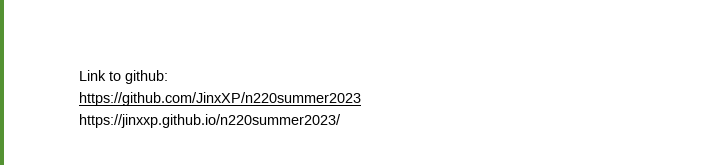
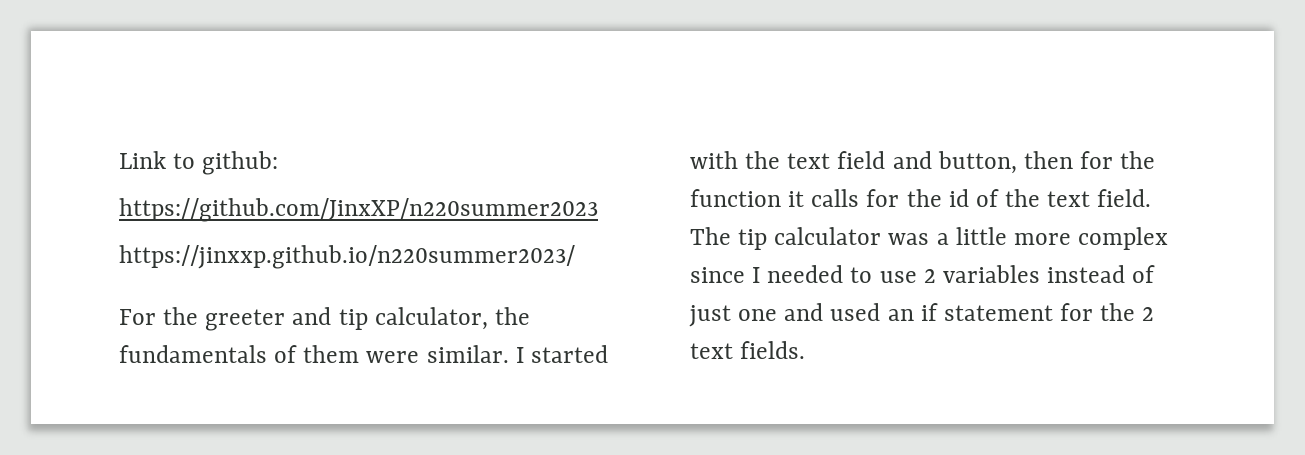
+ For the greeter and tip calculator, the fundamentals of them were similar. I started with the text field and button, then for the function it calls for the id of the text field. The tip calculator was a little more complex since I needed to use 2 variables instead of just one and used an if statement for the 2 text fields.

